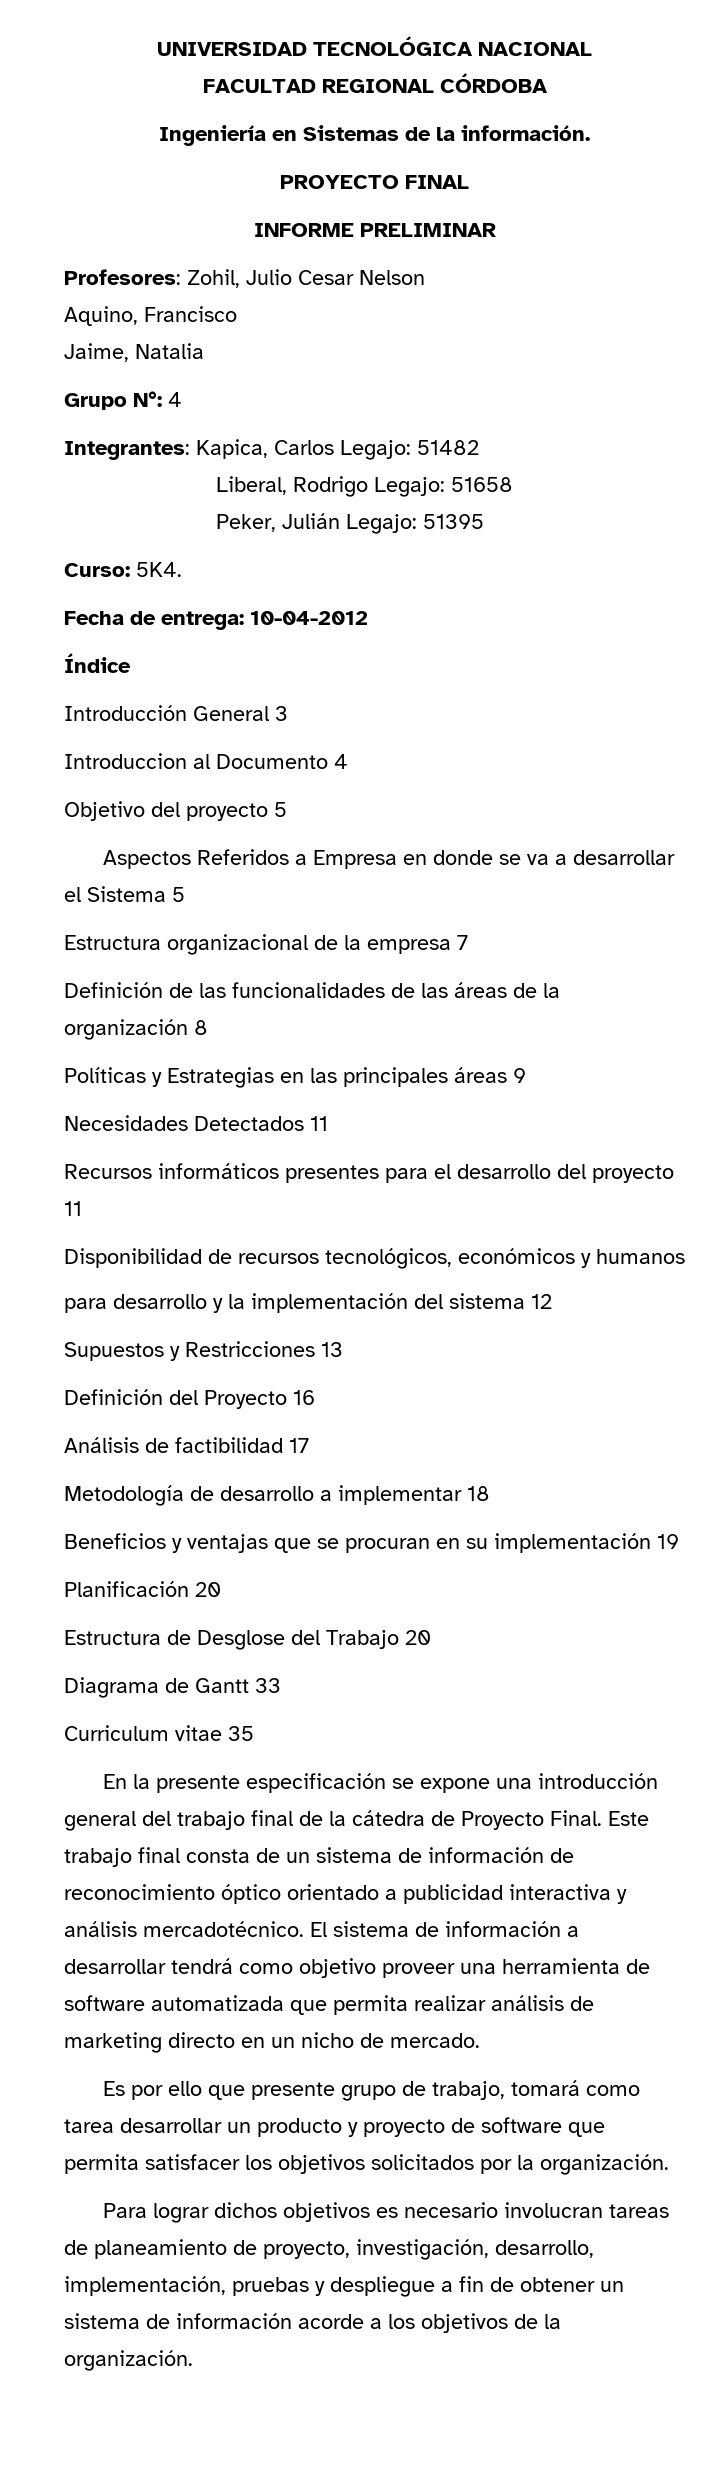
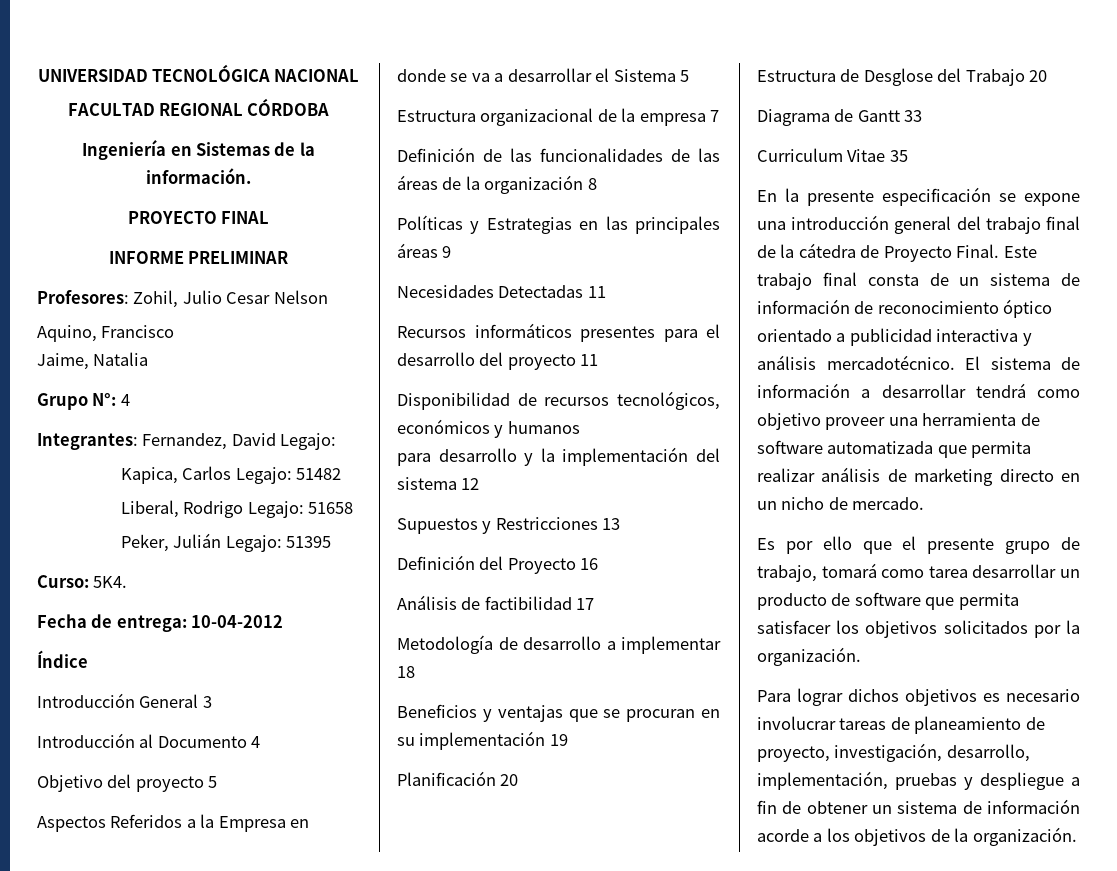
- Integrantes: Kapica, Carlos Legajo: 51482
+ Integrantes: Fernandez, David Legajo:
+ Kapica, Carlos Legajo: 51482
- Introduccion al Documento 4
+ Introducción al Documento 4
- Aspectos Referidos a Empresa en donde se va a desarrollar el Sistema 5
+ Aspectos Referidos a la Empresa en donde se va a desarrollar el Sistema 5
- Necesidades Detectados 11
+ Necesidades Detectadas 11
- Curriculum vitae 35
+ Curriculum Vitae 35
- Es por ello que presente grupo de trabajo, tomará como tarea desarrollar un producto y proyecto de software que permita satisfacer los objetivos solicitados por la organización.
+ Es por ello que el presente grupo de trabajo, tomará como tarea desarrollar un producto de software que permita satisfacer los objetivos solicitados por la organización.
- Para lograr dichos objetivos es necesario involucran tareas de planeamiento de proyecto, investigación, desarrollo, implementación, pruebas y despliegue a fin de obtener un sistema de información acorde a los objetivos de la organización.
+ Para lograr dichos objetivos es necesario involucrar tareas de planeamiento de proyecto, investigación, desarrollo, implementación, pruebas y despliegue a fin de obtener un sistema de información acorde a los objetivos de la organización.

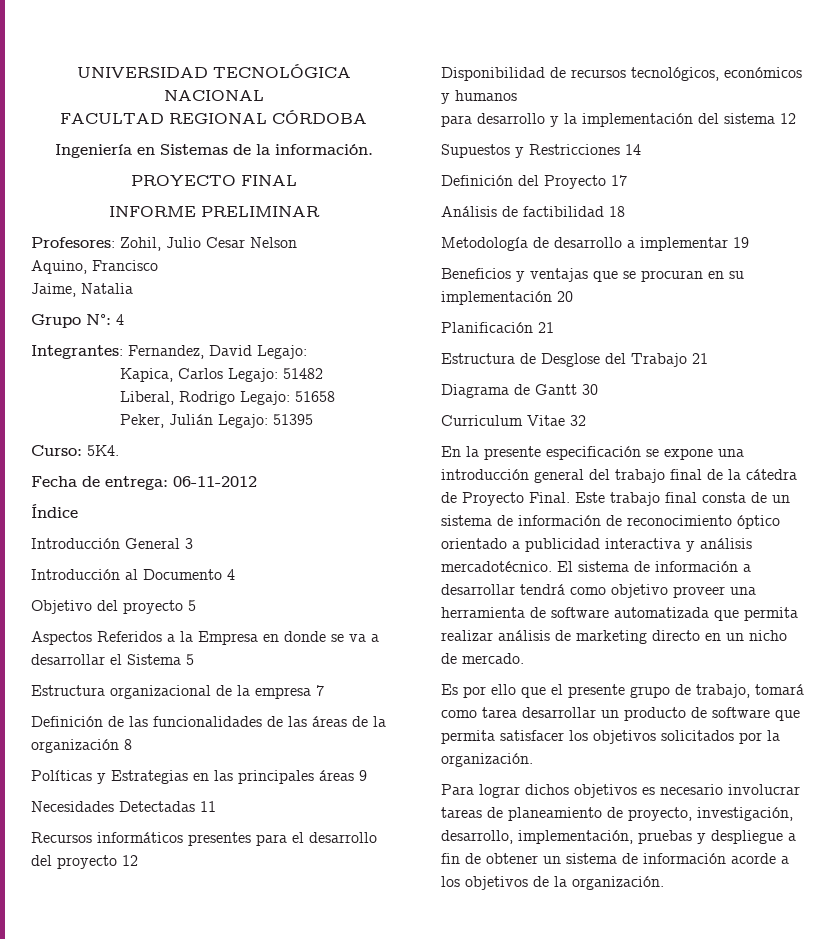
- Fecha de entrega: 10-04-2012
+ Fecha de entrega: 06-11-2012
- Recursos informáticos presentes para el desarrollo del proyecto 11
+ Recursos informáticos presentes para el desarrollo del proyecto 12
- Supuestos y Restricciones 13
+ Supuestos y Restricciones 14
- Definición del Proyecto 16
+ Definición del Proyecto 17
- Análisis de factibilidad 17
+ Análisis de factibilidad 18
- Metodología de desarrollo a implementar 18
+ Metodología de desarrollo a implementar 19
- Beneficios y ventajas que se procuran en su implementación 19
+ Beneficios y ventajas que se procuran en su implementación 20
- Planificación 20
+ Planificación 21
- Estructura de Desglose del Trabajo 20
+ Estructura de Desglose del Trabajo 21
- Diagrama de Gantt 33
+ Diagrama de Gantt 30
- Curriculum Vitae 35
+ Curriculum Vitae 32

